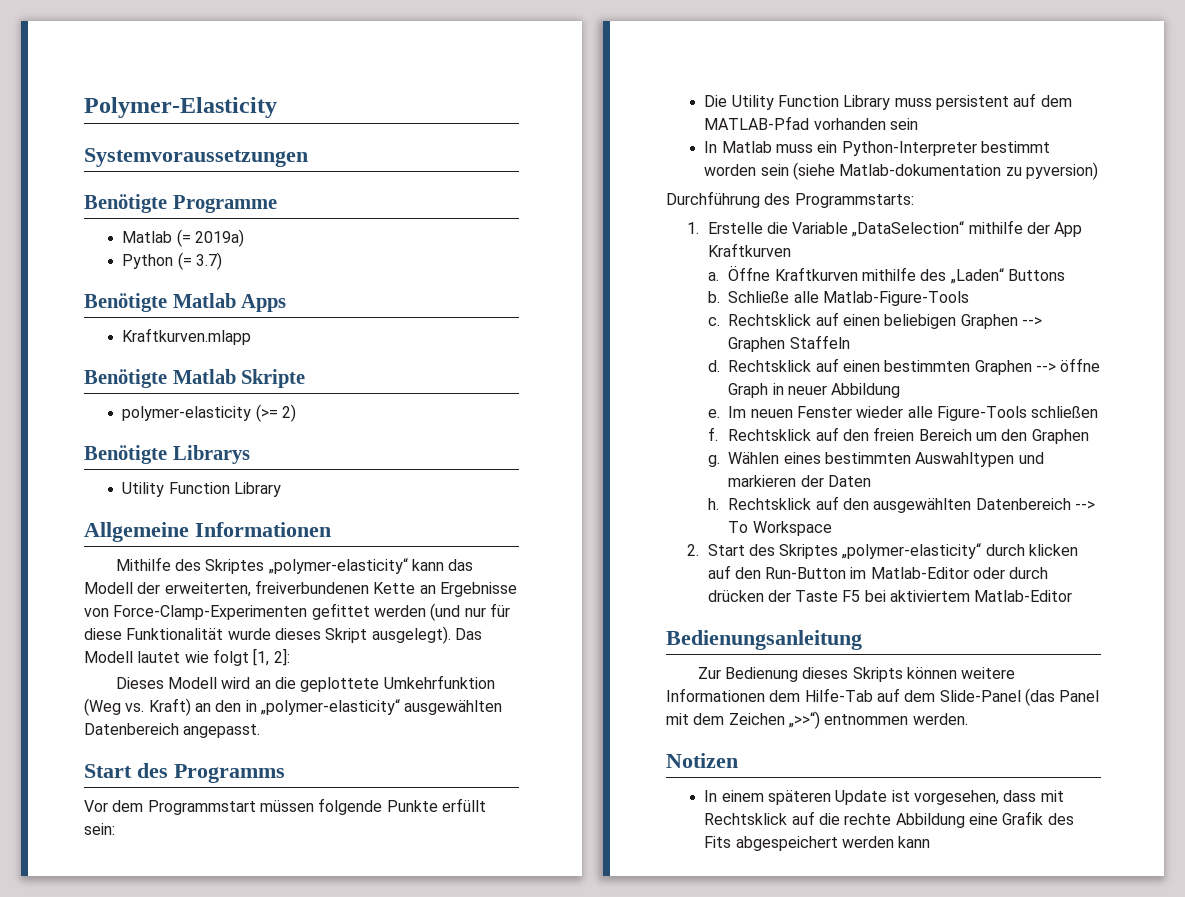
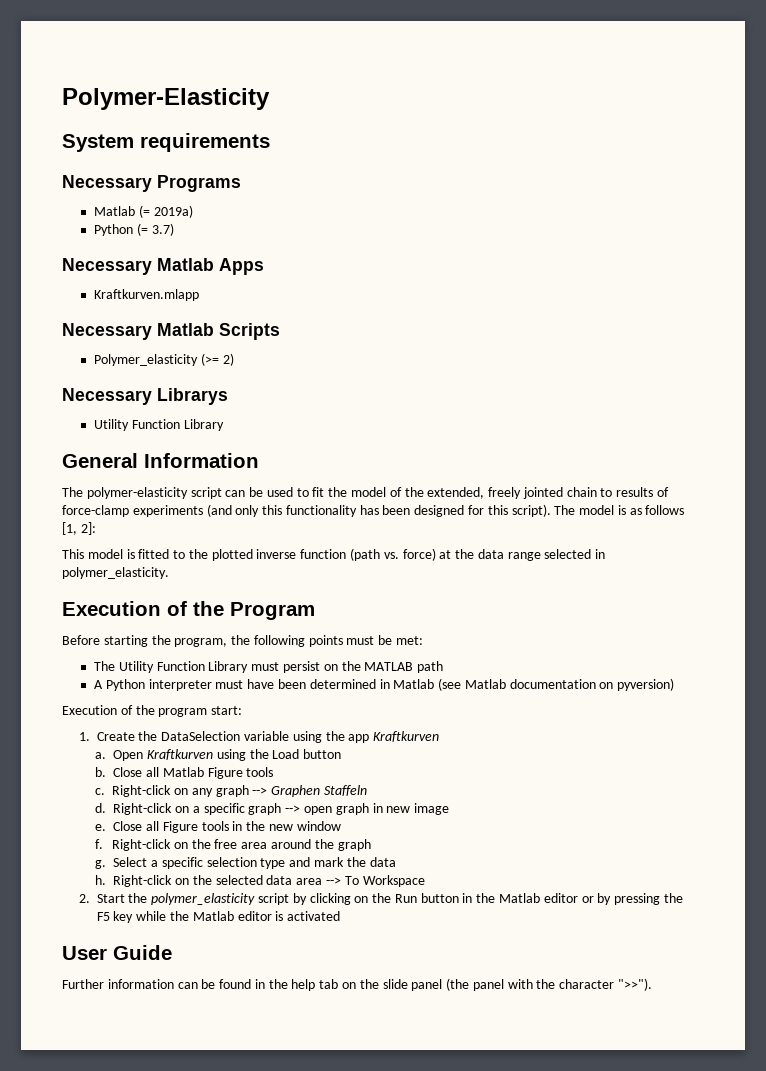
- Systemvoraussetzungen
- Benötigte Programme
+ System requirements
+ Necessary Programs
- Benötigte Matlab Apps
+ Necessary Matlab Apps
- Benötigte Matlab Skripte
- polymer-elasticity (>= 2)
+ Necessary Matlab Scripts
+ Polymer_elasticity (>= 2)
- Benötigte Librarys
+ Necessary Librarys
- Allgemeine Informationen
- Mithilfe des Skriptes „polymer-elasticity“ kann das Modell der erweiterten, freiverbundenen Kette an Ergebnisse von Force-Clamp-Experimenten gefittet werden (und nur für diese Funktionalität wurde dieses Skript ausgelegt). Das Modell lautet wie folgt [1, 2]:
- Dieses Modell wird an die geplottete Umkehrfunktion (Weg vs. Kraft) an den in „polymer-elasticity“ ausgewählten Datenbereich angepasst.
- Start des Programms
- Vor dem Programmstart müssen folgende Punkte erfüllt sein:
- Die Utility Function Library muss persistent auf dem MATLAB-Pfad vorhanden sein
- In Matlab muss ein Python-Interpreter bestimmt worden sein (siehe Matlab-dokumentation zu pyversion)
- Durchführung des Programmstarts:
- 1. Erstelle die Variable „DataSelection“ mithilfe der App Kraftkurven
- a. Öffne Kraftkurven mithilfe des „Laden“ Buttons
- b. Schließe alle Matlab-Figure-Tools
- c. Rechtsklick auf einen beliebigen Graphen --> Graphen Staffeln
- d. Rechtsklick auf einen bestimmten Graphen --> öffne Graph in neuer Abbildung
- e. Im neuen Fenster wieder alle Figure-Tools schließen
- f. Rechtsklick auf den freien Bereich um den Graphen
- g. Wählen eines bestimmten Auswahltypen und markieren der Daten
- h. Rechtsklick auf den ausgewählten Datenbereich --> To Workspace
+ General Information
+ The polymer-elasticity script can be used to fit the model of the extended, freely jointed chain to results of force-clamp experiments (and only this functionality has been designed for this script). The model is as follows [1, 2]:
+ This model is fitted to the plotted inverse function (path vs. force) at the data range selected in polymer_elasticity.
+ Execution of the Program
+ Before starting the program, the following points must be met:
+ The Utility Function Library must persist on the MATLAB path
+ A Python interpreter must have been determined in Matlab (see Matlab documentation on pyversion)
+ Execution of the program start:
+ 1. Create the DataSelection variable using the app Kraftkurven
+ a. Open Kraftkurven using the Load button
+ b. Close all Matlab Figure tools
+ c. Right-click on any graph --> Graphen Staffeln
+ d. Right-click on a specific graph --> open graph in new image
+ e. Close all Figure tools in the new window
+ f. Right-click on the free area around the graph
+ g. Select a specific selection type and mark the data
+ h. Right-click on the selected data area --> To Workspace
- 2. Start des Skriptes „polymer-elasticity“ durch klicken auf den Run-Button im Matlab-Editor oder durch drücken der Taste F5 bei aktiviertem Matlab-Editor
- Bedienungsanleitung
- Zur Bedienung dieses Skripts können weitere Informationen dem Hilfe-Tab auf dem Slide-Panel (das Panel mit dem Zeichen „>>“) entnommen werden.
- Notizen
- In einem späteren Update ist vorgesehen, dass mit Rechtsklick auf die rechte Abbildung eine Grafik des Fits abgespeichert werden kann
+ 2. Start the polymer_elasticity script by clicking on the Run button in the Matlab editor or by pressing the F5 key while the Matlab editor is activated
+ User Guide
+ Further information can be found in the help tab on the slide panel (the panel with the character ">>").

